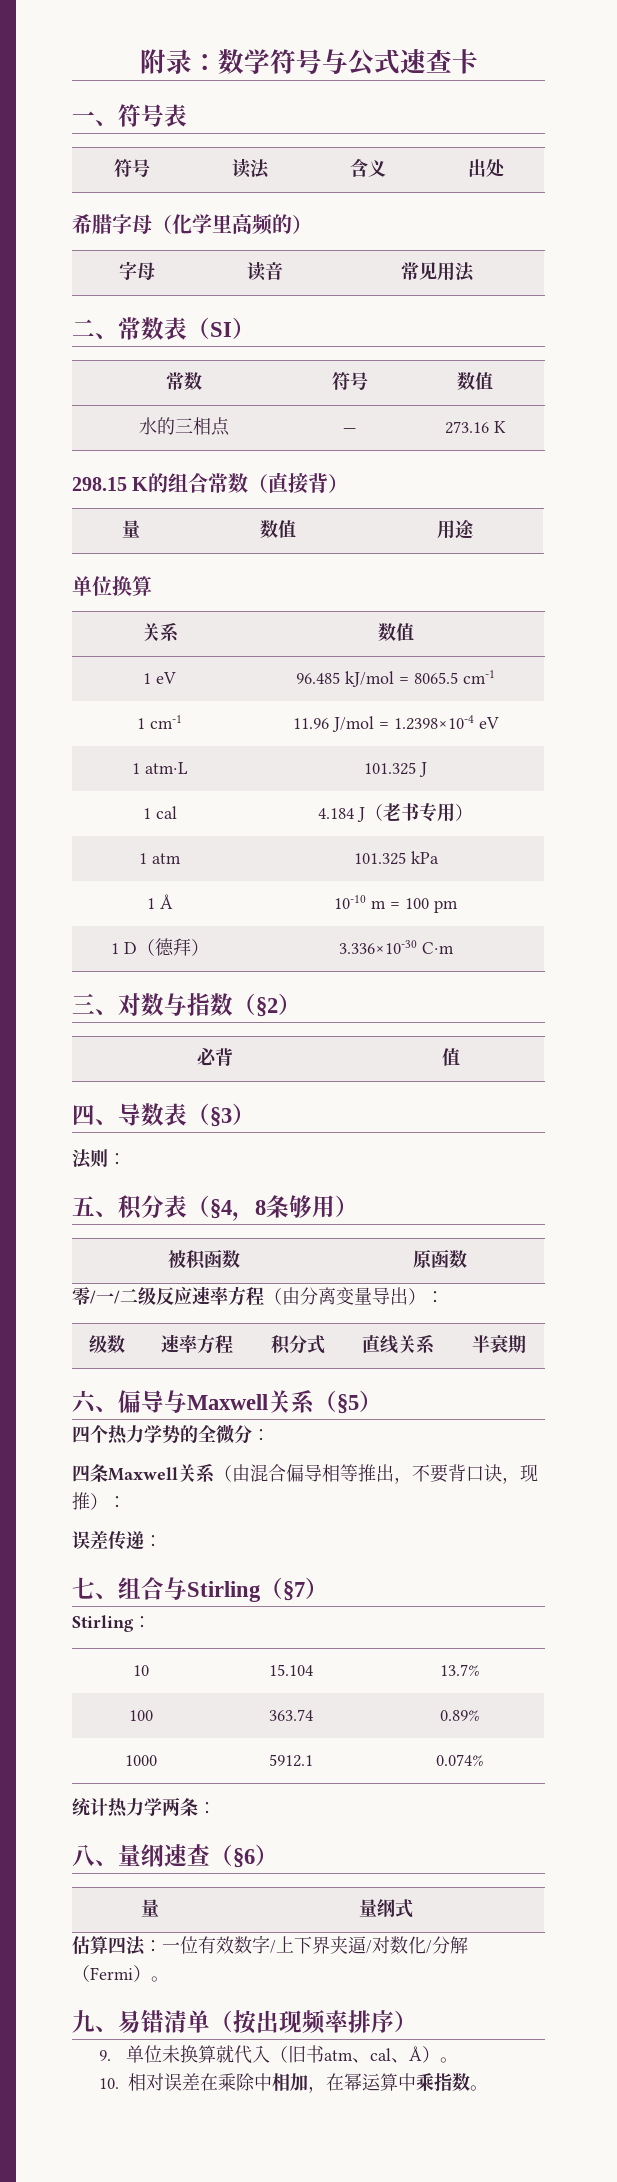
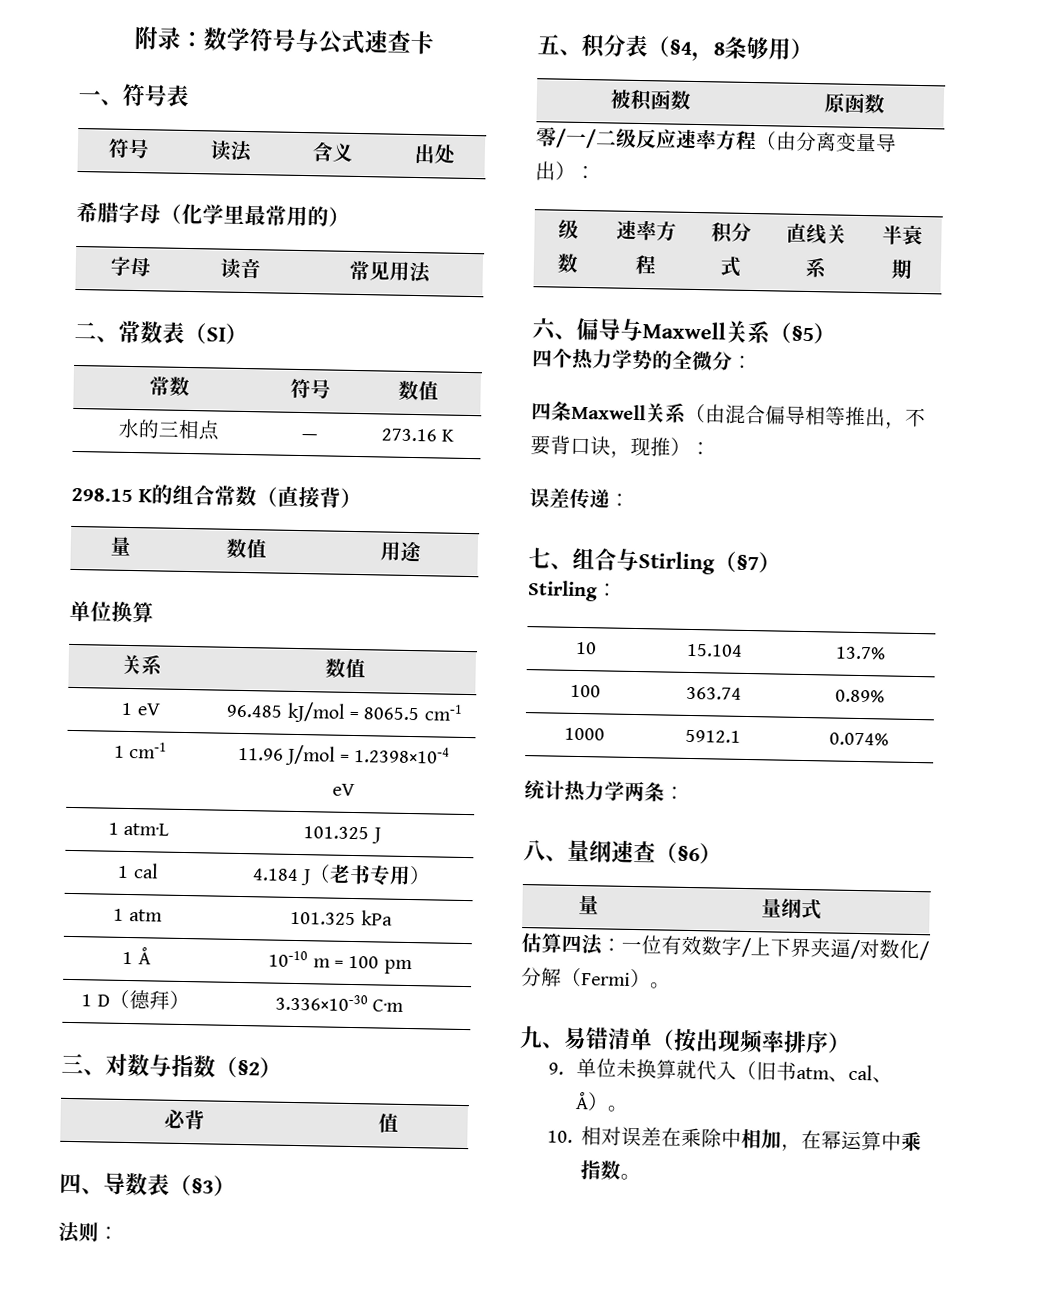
- 希腊字母（化学里高频的）
+ 希腊字母（化学里最常用的）

